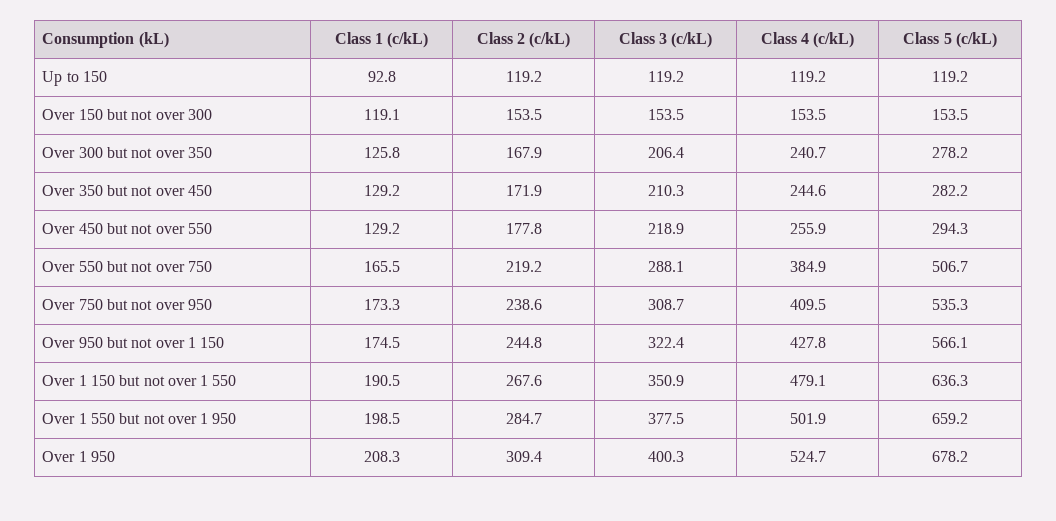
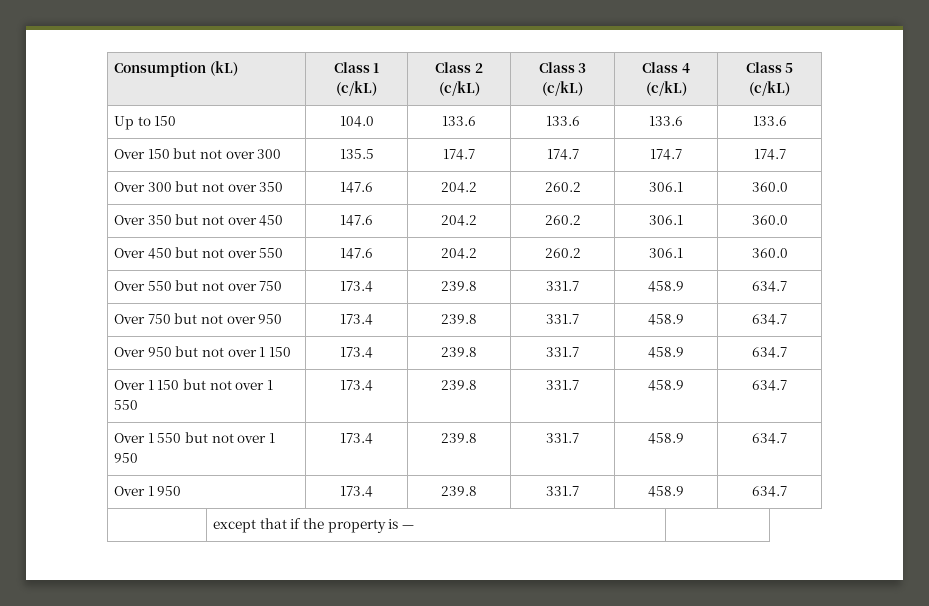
- Up to 150 | 92.8 | 119.2 | 119.2 | 119.2 | 119.2
+ Up to 150 | 104.0 | 133.6 | 133.6 | 133.6 | 133.6
- Over 150 but not over 300 | 119.1 | 153.5 | 153.5 | 153.5 | 153.5
+ Over 150 but not over 300 | 135.5 | 174.7 | 174.7 | 174.7 | 174.7
- Over 300 but not over 350 | 125.8 | 167.9 | 206.4 | 240.7 | 278.2
+ Over 300 but not over 350 | 147.6 | 204.2 | 260.2 | 306.1 | 360.0
- Over 350 but not over 450 | 129.2 | 171.9 | 210.3 | 244.6 | 282.2
+ Over 350 but not over 450 | 147.6 | 204.2 | 260.2 | 306.1 | 360.0
- Over 450 but not over 550 | 129.2 | 177.8 | 218.9 | 255.9 | 294.3
+ Over 450 but not over 550 | 147.6 | 204.2 | 260.2 | 306.1 | 360.0
- Over 550 but not over 750 | 165.5 | 219.2 | 288.1 | 384.9 | 506.7
+ Over 550 but not over 750 | 173.4 | 239.8 | 331.7 | 458.9 | 634.7
- Over 750 but not over 950 | 173.3 | 238.6 | 308.7 | 409.5 | 535.3
+ Over 750 but not over 950 | 173.4 | 239.8 | 331.7 | 458.9 | 634.7
- Over 950 but not over 1 150 | 174.5 | 244.8 | 322.4 | 427.8 | 566.1
+ Over 950 but not over 1 150 | 173.4 | 239.8 | 331.7 | 458.9 | 634.7
- Over 1 150 but not over 1 550 | 190.5 | 267.6 | 350.9 | 479.1 | 636.3
+ Over 1 150 but not over 1 550 | 173.4 | 239.8 | 331.7 | 458.9 | 634.7
- Over 1 550 but not over 1 950 | 198.5 | 284.7 | 377.5 | 501.9 | 659.2
- Over 1 950 | 208.3 | 309.4 | 400.3 | 524.7 | 678.2
+ Over 1 550 but not over 1 950 | 173.4 | 239.8 | 331.7 | 458.9 | 634.7
+ Over 1 950 | 173.4 | 239.8 | 331.7 | 458.9 | 634.7
+ | except that if the property is — |

